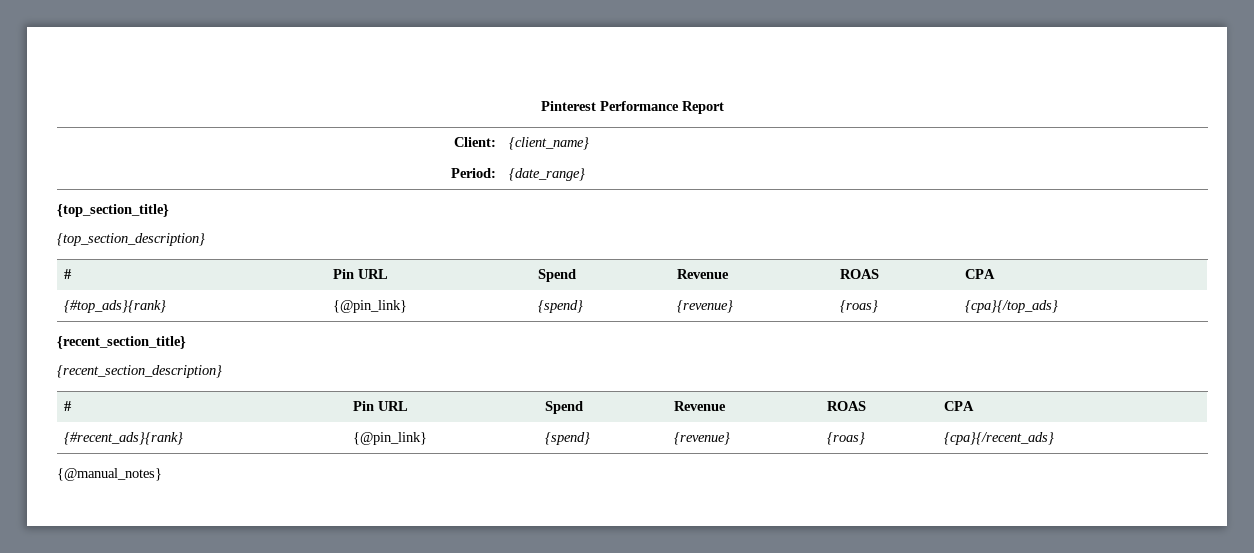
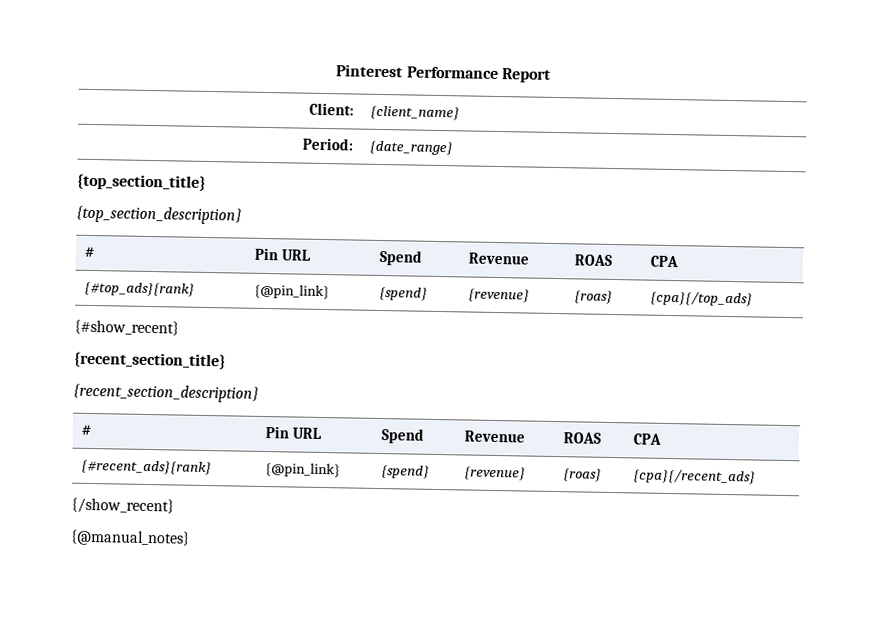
+ {#show_recent}
+ {/show_recent}

